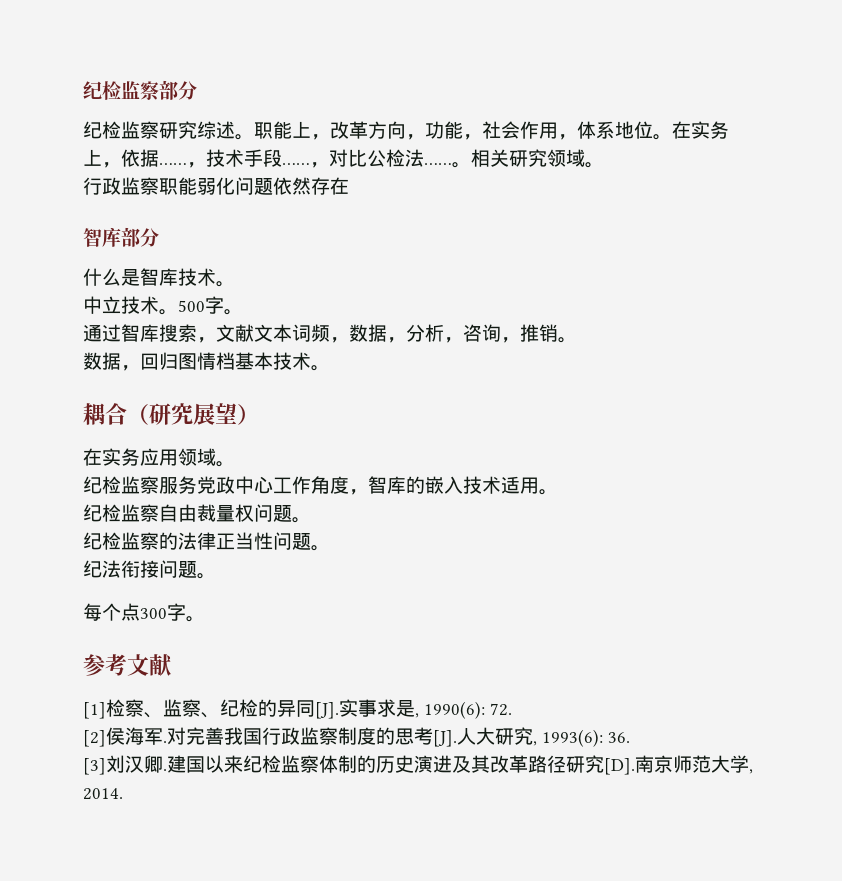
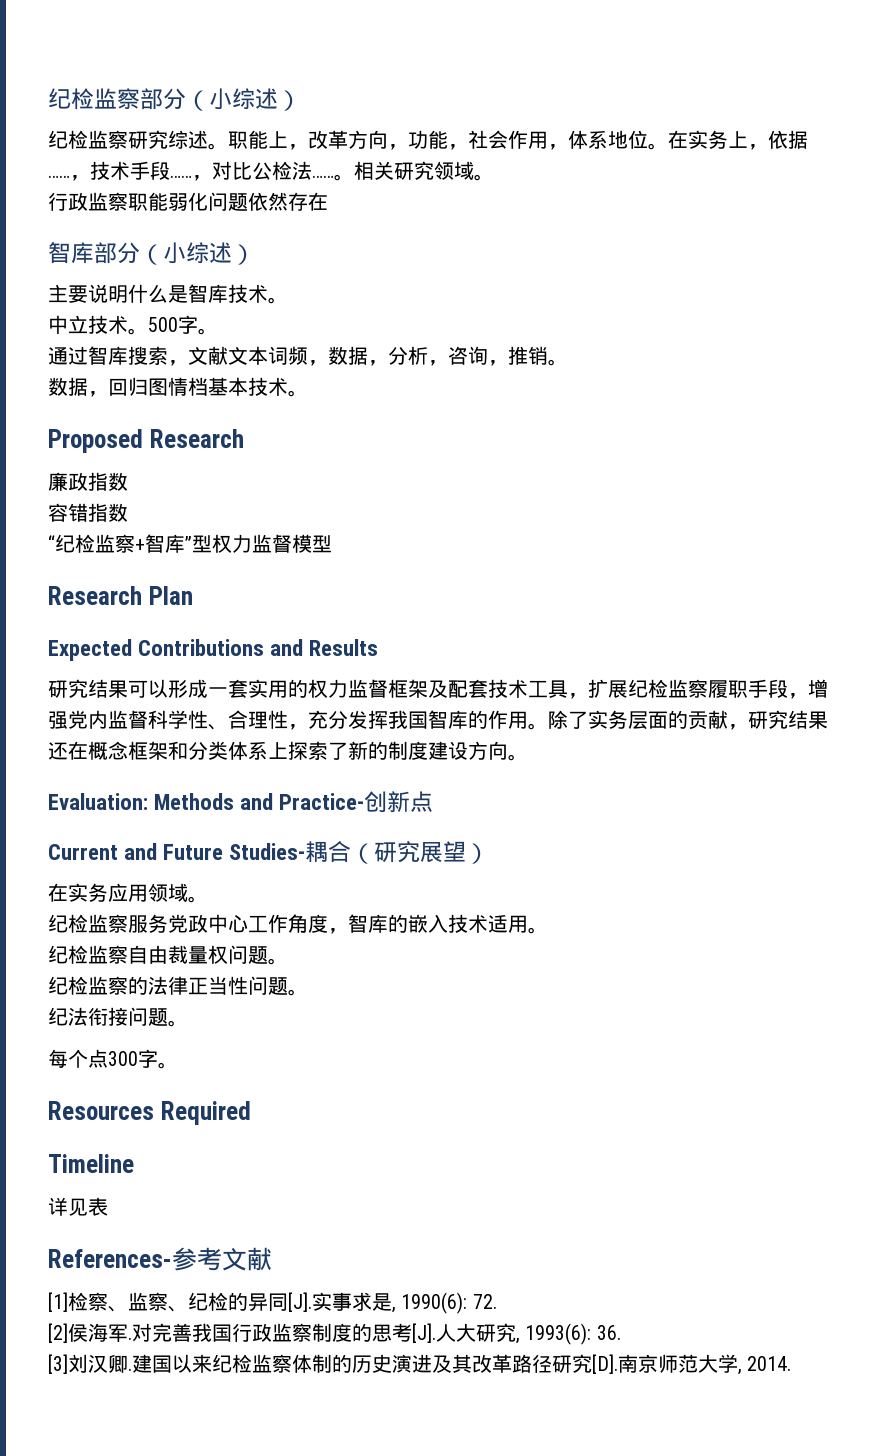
- 纪检监察部分
+ 纪检监察部分（小综述）
- 智库部分
- 什么是智库技术。
+ 智库部分（小综述）
+ 主要说明什么是智库技术。
- 耦合（研究展望）
+ Proposed Research
+ 廉政指数
+ 容错指数
+ “纪检监察+智库”型权力监督模型
+ Research Plan
+ Expected Contributions and Results
+ 研究结果可以形成一套实用的权力监督框架及配套技术工具，扩展纪检监察履职手段，增强党内监督科学性、合理性，充分发挥我国智库的作用。除了实务层面的贡献，研究结果还在概念框架和分类体系上探索了新的制度建设方向。
+ Evaluation: Methods and Practice-创新点
+ Current and Future Studies-耦合（研究展望）
- 参考文献
+ Resources Required
+ Timeline
+ 详见表
+ References-参考文献

